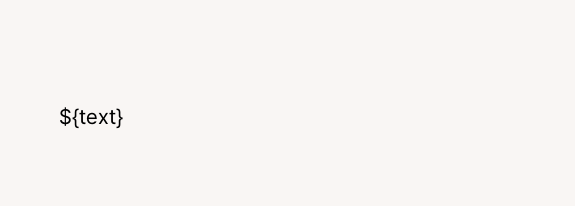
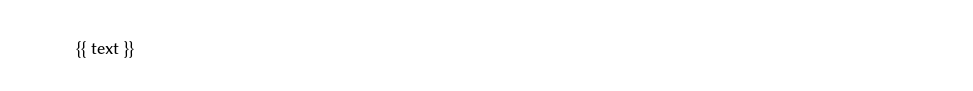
- ${text}
+ {{ text }}

